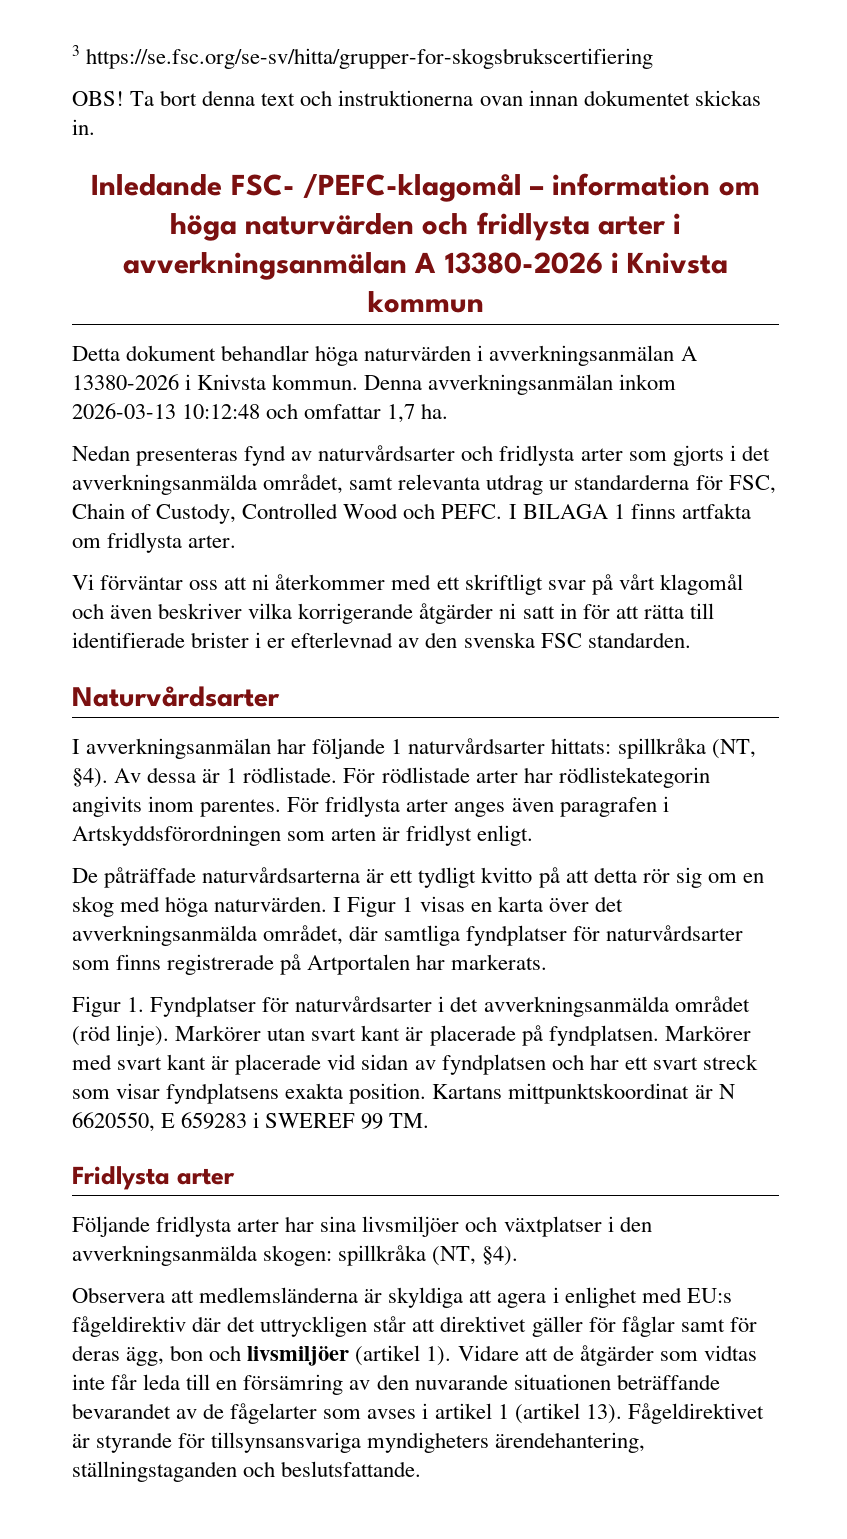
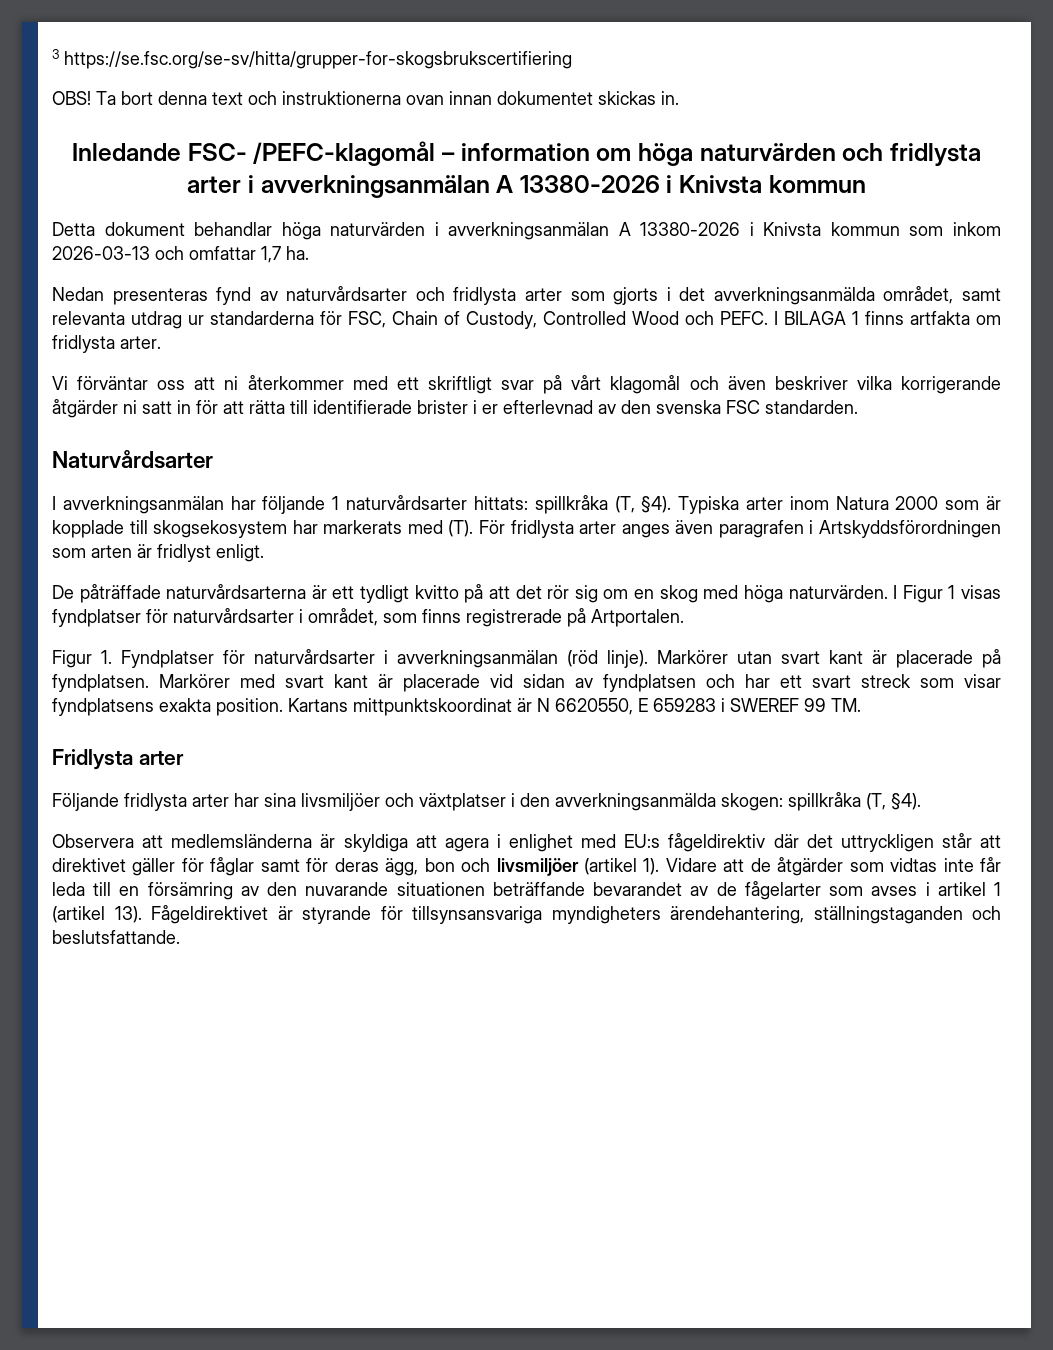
- Detta dokument behandlar höga naturvärden i avverkningsanmälan A 13380-2026 i Knivsta kommun. Denna avverkningsanmälan inkom 2026-03-13 10:12:48 och omfattar 1,7 ha.
+ Detta dokument behandlar höga naturvärden i avverkningsanmälan A 13380-2026 i Knivsta kommun som inkom 2026-03-13 och omfattar 1,7 ha.
- I avverkningsanmälan har följande 1 naturvårdsarter hittats: spillkråka (NT, §4). Av dessa är 1 rödlistade. För rödlistade arter har rödlistekategorin angivits inom parentes. För fridlysta arter anges även paragrafen i Artskyddsförordningen som arten är fridlyst enligt.
+ I avverkningsanmälan har följande 1 naturvårdsarter hittats: spillkråka (T, §4). Typiska arter inom Natura 2000 som är kopplade till skogsekosystem har markerats med (T). För fridlysta arter anges även paragrafen i Artskyddsförordningen som arten är fridlyst enligt.
- De påträffade naturvårdsarterna är ett tydligt kvitto på att detta rör sig om en skog med höga naturvärden.
+ De påträffade naturvårdsarterna är ett tydligt kvitto på att det rör sig om en skog med höga naturvärden.
- I Figur 1 visas en karta över det avverkningsanmälda området, där samtliga fyndplatser för naturvårdsarter som finns registrerade på Artportalen har markerats.
+ I Figur 1 visas fyndplatser för naturvårdsarter i området, som finns registrerade på Artportalen.
- Figur 1. Fyndplatser för naturvårdsarter i det avverkningsanmälda området (röd linje).
+ Figur 1. Fyndplatser för naturvårdsarter i avverkningsanmälan (röd linje).
- Följande fridlysta arter har sina livsmiljöer och växtplatser i den avverkningsanmälda skogen: spillkråka (NT, §4).
+ Följande fridlysta arter har sina livsmiljöer och växtplatser i den avverkningsanmälda skogen: spillkråka (T, §4).

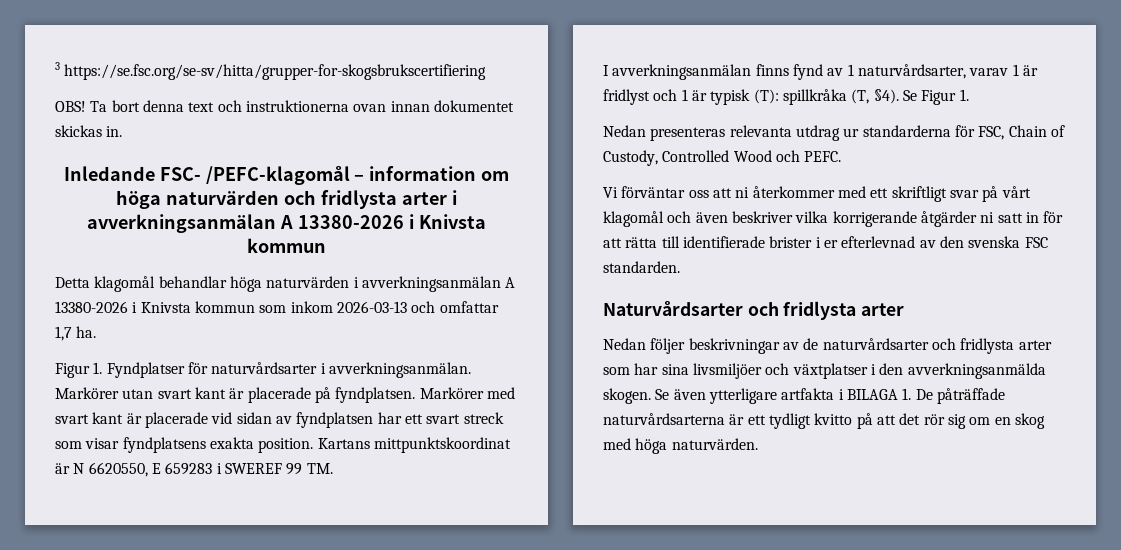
- Detta dokument behandlar höga naturvärden i avverkningsanmälan A 13380-2026 i Knivsta kommun som inkom 2026-03-13 och omfattar 1,7 ha.
+ Detta klagomål behandlar höga naturvärden i avverkningsanmälan A 13380-2026 i Knivsta kommun som inkom 2026-03-13 och omfattar 1,7 ha.
- Nedan presenteras fynd av naturvårdsarter och fridlysta arter som gjorts i det avverkningsanmälda området, samt relevanta utdrag ur standarderna för FSC, Chain of Custody, Controlled Wood och PEFC. I BILAGA 1 finns artfakta om fridlysta arter.
+ Figur 1. Fyndplatser för naturvårdsarter i avverkningsanmälan. Markörer utan svart kant är placerade på fyndplatsen. Markörer med svart kant är placerade vid sidan av fyndplatsen har ett svart streck som visar fyndplatsens exakta position. Kartans mittpunktskoordinat är N 6620550, E 659283 i SWEREF 99 TM.
+ I avverkningsanmälan finns fynd av 1 naturvårdsarter, varav 1 är fridlyst och 1 är typisk (T): spillkråka (T, §4). Se Figur 1.
+ Nedan presenteras relevanta utdrag ur standarderna för FSC, Chain of Custody, Controlled Wood och PEFC.
- Naturvårdsarter
- I avverkningsanmälan har följande 1 naturvårdsarter hittats: spillkråka (T, §4). Typiska arter inom Natura 2000 som är kopplade till skogsekosystem har markerats med (T). För fridlysta arter anges även paragrafen i Artskyddsförordningen som arten är fridlyst enligt.
- De påträffade naturvårdsarterna är ett tydligt kvitto på att det rör sig om en skog med höga naturvärden. I Figur 1 visas fyndplatser för naturvårdsarter i området, som finns registrerade på Artportalen.
- Figur 1. Fyndplatser för naturvårdsarter i avverkningsanmälan (röd linje). Markörer utan svart kant är placerade på fyndplatsen. Markörer med svart kant är placerade vid sidan av fyndplatsen och har ett svart streck som visar fyndplatsens exakta position. Kartans mittpunktskoordinat är N 6620550, E 659283 i SWEREF 99 TM.
- Fridlysta arter
- Följande fridlysta arter har sina livsmiljöer och växtplatser i den avverkningsanmälda skogen: spillkråka (T, §4).
- Observera att medlemsländerna är skyldiga att agera i enlighet med EU:s fågeldirektiv där det uttryckligen står att direktivet gäller för fåglar samt för deras ägg, bon och livsmiljöer (artikel 1). Vidare att de åtgärder som vidtas inte får leda till en försämring av den nuvarande situationen beträffande bevarandet av de fågelarter som avses i artikel 1 (artikel 13). Fågeldirektivet är styrande för tillsynsansvariga myndigheters ärendehantering, ställningstaganden och beslutsfattande.
+ Naturvårdsarter och fridlysta arter
+ Nedan följer beskrivningar av de naturvårdsarter och fridlysta arter som har sina livsmiljöer och växtplatser i den avverkningsanmälda skogen. Se även ytterligare artfakta i BILAGA 1. De påträffade naturvårdsarterna är ett tydligt kvitto på att det rör sig om en skog med höga naturvärden.

